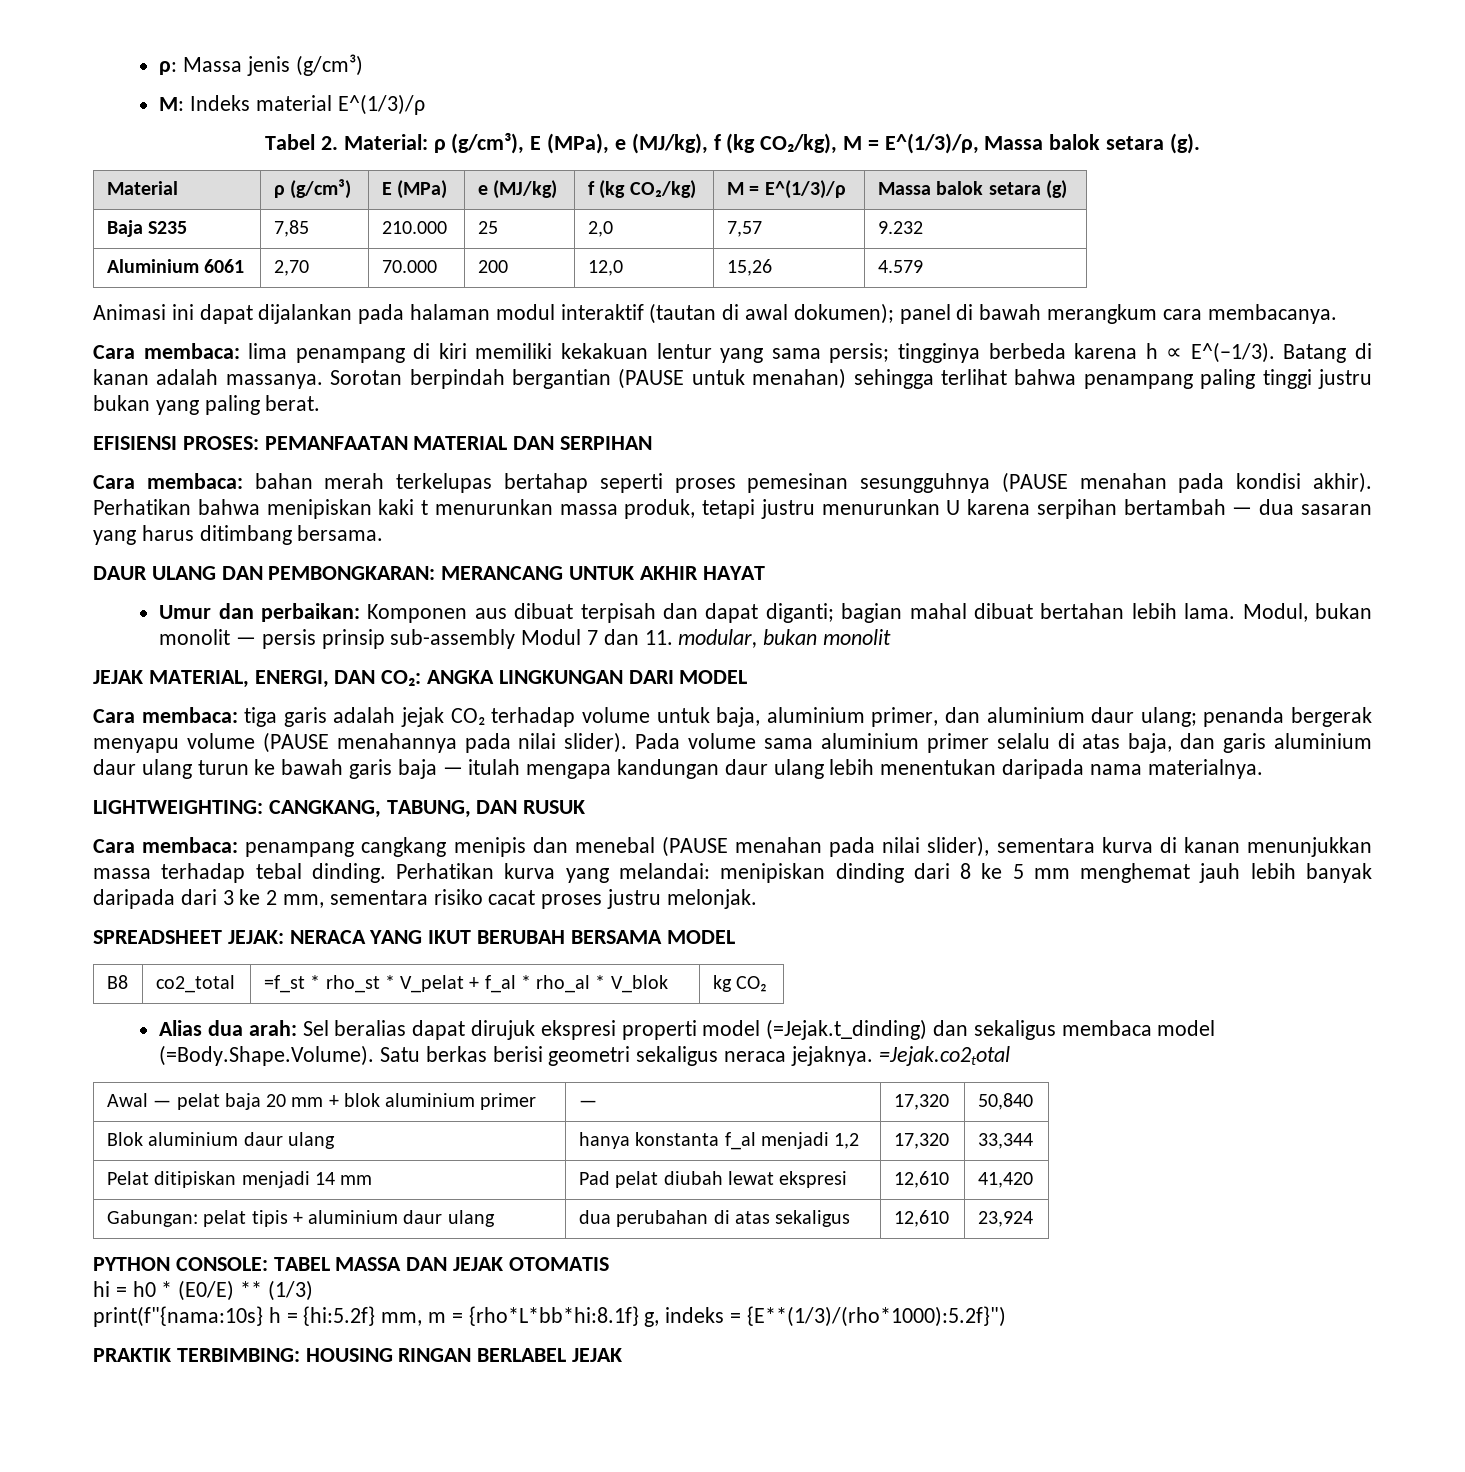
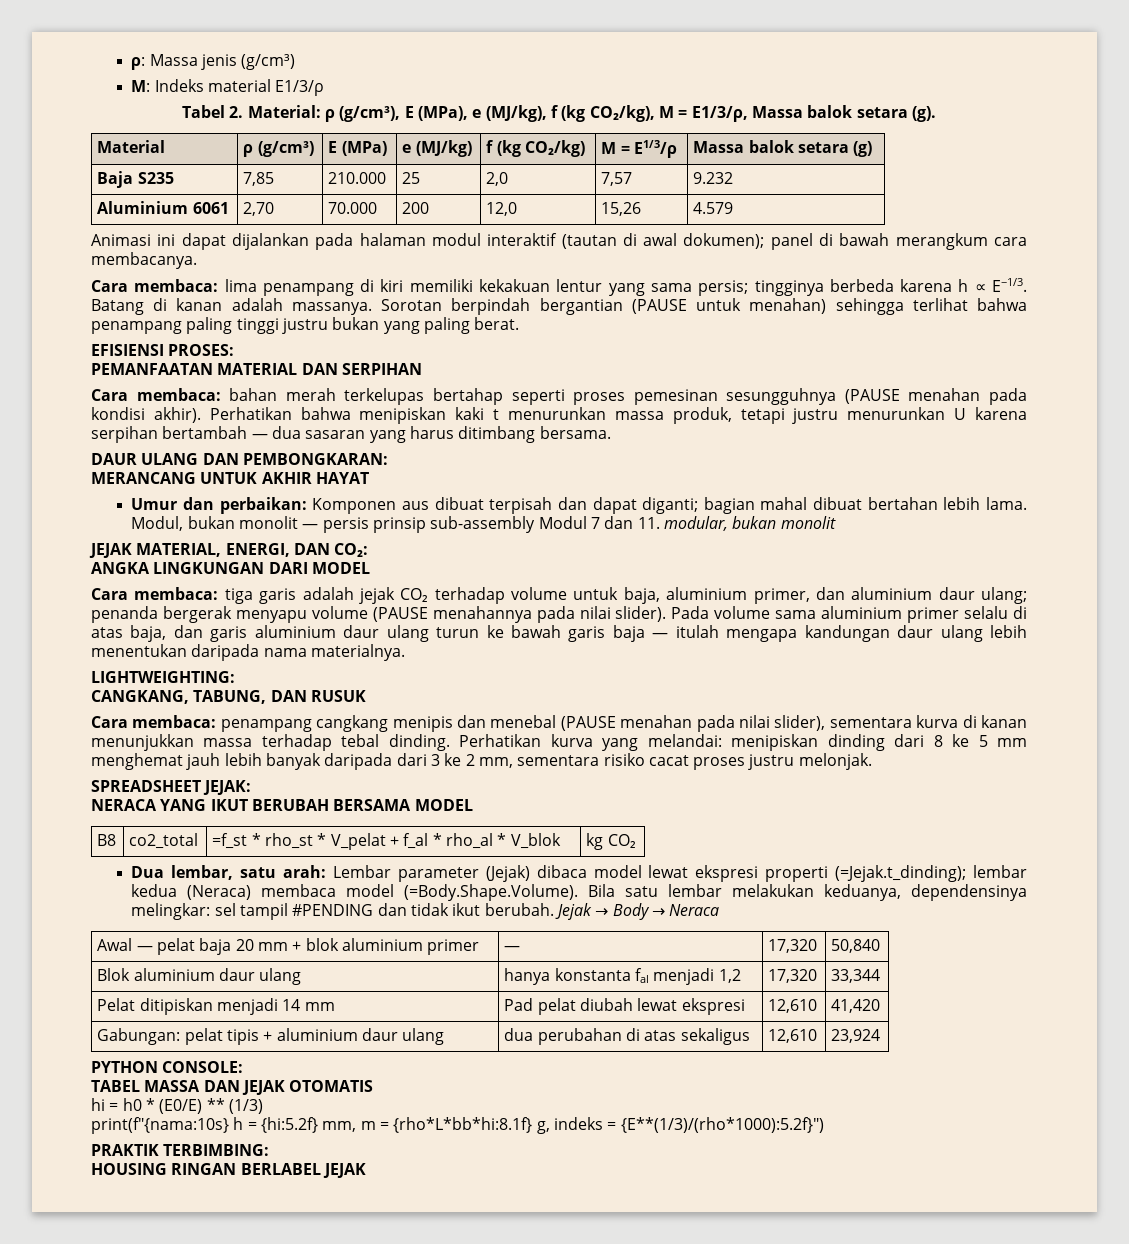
- M: Indeks material E^(1/3)/ρ
+ M: Indeks material E1/3/ρ
- Tabel 2. Material: ρ (g/cm³), E (MPa), e (MJ/kg), f (kg CO₂/kg), M = E^(1/3)/ρ, Massa balok setara (g).
+ Tabel 2. Material: ρ (g/cm³), E (MPa), e (MJ/kg), f (kg CO₂/kg), M = E1/3/ρ, Massa balok setara (g).
- Material | ρ (g/cm³) | E (MPa) | e (MJ/kg) | f (kg CO₂/kg) | M = E^(1/3)/ρ | Massa balok setara (g)
+ Material | ρ (g/cm³) | E (MPa) | e (MJ/kg) | f (kg CO₂/kg) | M = E1/3/ρ | Massa balok setara (g)
- Cara membaca: lima penampang di kiri memiliki kekakuan lentur yang sama persis; tingginya berbeda karena h ∝ E^(−1/3).
+ Cara membaca: lima penampang di kiri memiliki kekakuan lentur yang sama persis; tingginya berbeda karena h ∝ E−1/3.
- EFISIENSI PROSES: PEMANFAATAN MATERIAL DAN SERPIHAN
+ EFISIENSI PROSES:
+ PEMANFAATAN MATERIAL DAN SERPIHAN
- DAUR ULANG DAN PEMBONGKARAN: MERANCANG UNTUK AKHIR HAYAT
+ DAUR ULANG DAN PEMBONGKARAN:
+ MERANCANG UNTUK AKHIR HAYAT
- JEJAK MATERIAL, ENERGI, DAN CO₂: ANGKA LINGKUNGAN DARI MODEL
+ JEJAK MATERIAL, ENERGI, DAN CO₂:
+ ANGKA LINGKUNGAN DARI MODEL
- LIGHTWEIGHTING: CANGKANG, TABUNG, DAN RUSUK
+ LIGHTWEIGHTING:
+ CANGKANG, TABUNG, DAN RUSUK
- SPREADSHEET JEJAK: NERACA YANG IKUT BERUBAH BERSAMA MODEL
+ SPREADSHEET JEJAK:
+ NERACA YANG IKUT BERUBAH BERSAMA MODEL
- Alias dua arah: Sel beralias dapat dirujuk ekspresi properti model (=Jejak.t_dinding) dan sekaligus membaca model (=Body.Shape.Volume). Satu berkas berisi geometri sekaligus neraca jejaknya. =Jejak.co2total
+ Dua lembar, satu arah: Lembar parameter (Jejak) dibaca model lewat ekspresi properti (=Jejak.t_dinding); lembar kedua (Neraca) membaca model (=Body.Shape.Volume). Bila satu lembar melakukan keduanya, dependensinya melingkar: sel tampil #PENDING dan tidak ikut berubah. Jejak → Body → Neraca
- Blok aluminium daur ulang | hanya konstanta f_al menjadi 1,2 | 17,320 | 33,344
+ Blok aluminium daur ulang | hanya konstanta fal menjadi 1,2 | 17,320 | 33,344
- PYTHON CONSOLE: TABEL MASSA DAN JEJAK OTOMATIS
+ PYTHON CONSOLE:
+ TABEL MASSA DAN JEJAK OTOMATIS
- PRAKTIK TERBIMBING: HOUSING RINGAN BERLABEL JEJAK
+ PRAKTIK TERBIMBING:
+ HOUSING RINGAN BERLABEL JEJAK

